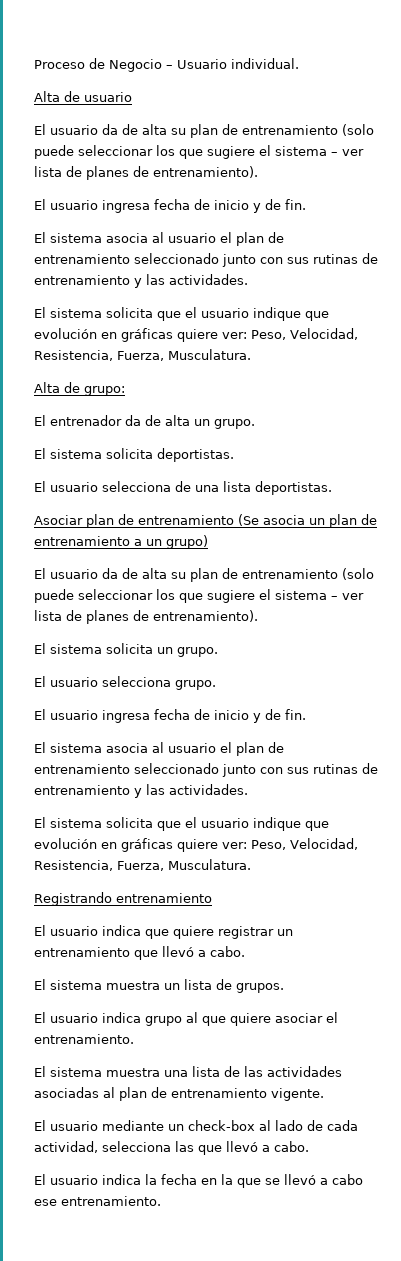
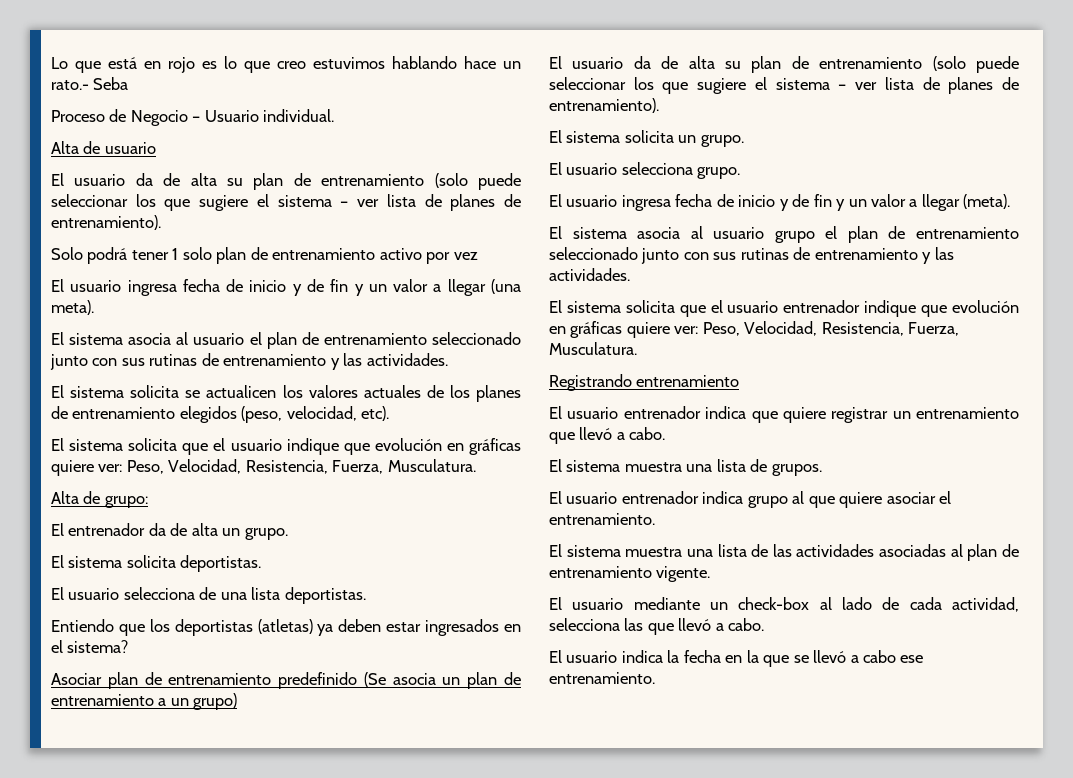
+ Lo que está en rojo es lo que creo estuvimos hablando hace un rato.- Seba
  Alta de usuario
  El usuario da de alta su plan de entrenamiento (solo puede seleccionar los que sugiere el sistema – ver lista de planes de entrenamiento).
- El usuario ingresa fecha de inicio y de fin.
+ Solo podrá tener 1 solo plan de entrenamiento activo por vez
+ El usuario ingresa fecha de inicio y de fin y un valor a llegar (una meta).
+ El sistema solicita se actualicen los valores actuales de los planes de entrenamiento elegidos (peso, velocidad, etc).
+ Entiendo que los deportistas (atletas) ya deben estar ingresados en el sistema?
- Asociar plan de entrenamiento (Se asocia un plan de entrenamiento a un grupo)
+ Asociar plan de entrenamiento predefinido (Se asocia un plan de entrenamiento a un grupo)
  El usuario selecciona grupo.
- El usuario ingresa fecha de inicio y de fin.
- El sistema asocia al usuario el plan de entrenamiento seleccionado junto con sus rutinas de entrenamiento y las actividades.
- El sistema solicita que el usuario indique que evolución en gráficas quiere ver: Peso, Velocidad, Resistencia, Fuerza, Musculatura.
+ El usuario ingresa fecha de inicio y de fin y un valor a llegar (meta).
+ El sistema asocia al usuario grupo el plan de entrenamiento seleccionado junto con sus rutinas de entrenamiento y las actividades.
+ El sistema solicita que el usuario entrenador indique que evolución en gráficas quiere ver: Peso, Velocidad, Resistencia, Fuerza, Musculatura.
- El usuario indica que quiere registrar un entrenamiento que llevó a cabo.
+ El usuario entrenador indica que quiere registrar un entrenamiento que llevó a cabo.
- El sistema muestra un lista de grupos.
+ El sistema muestra una lista de grupos.
- El usuario indica grupo al que quiere asociar el entrenamiento.
+ El usuario entrenador indica grupo al que quiere asociar el entrenamiento.

